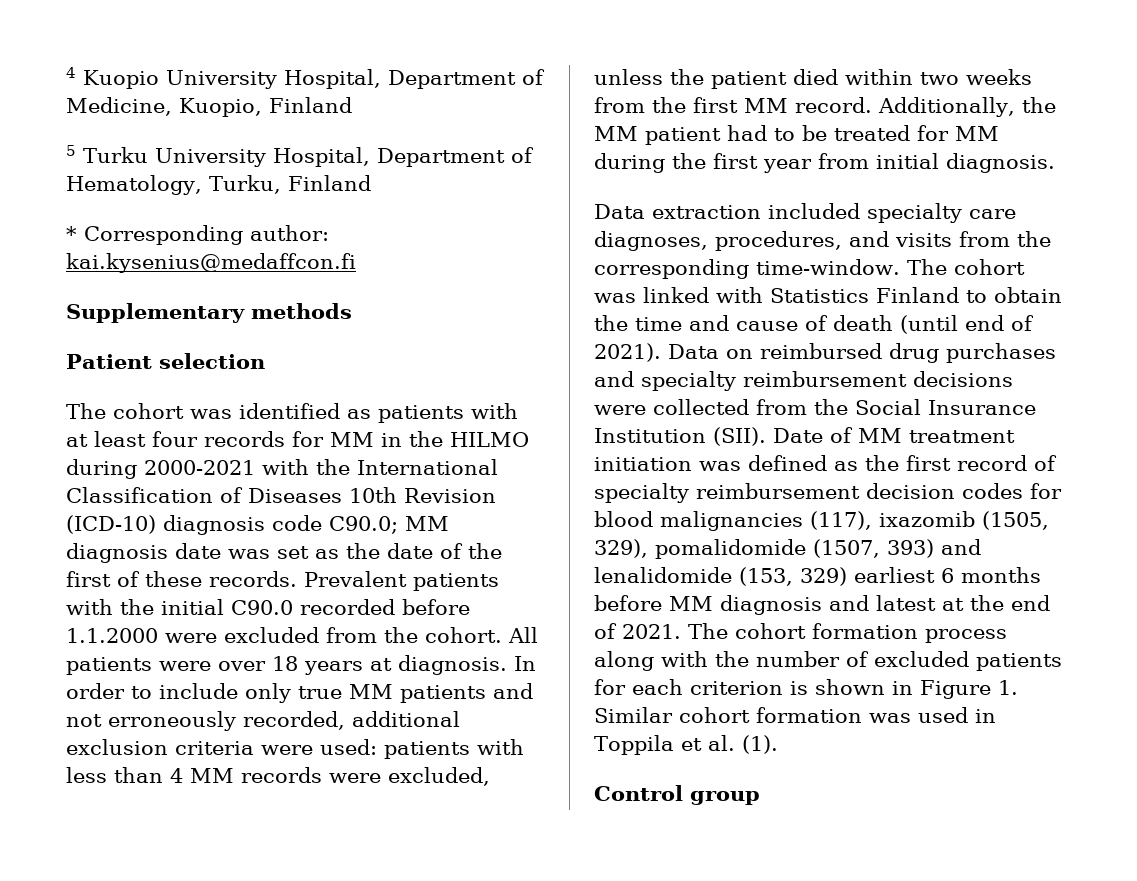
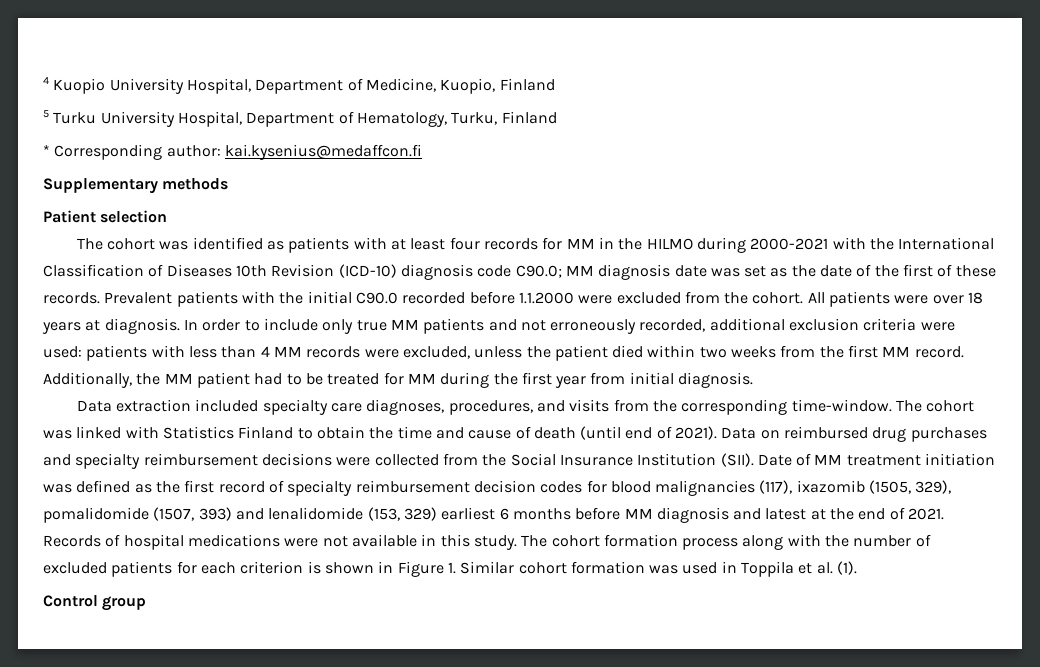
+ Records of hospital medications were not available in this study.

